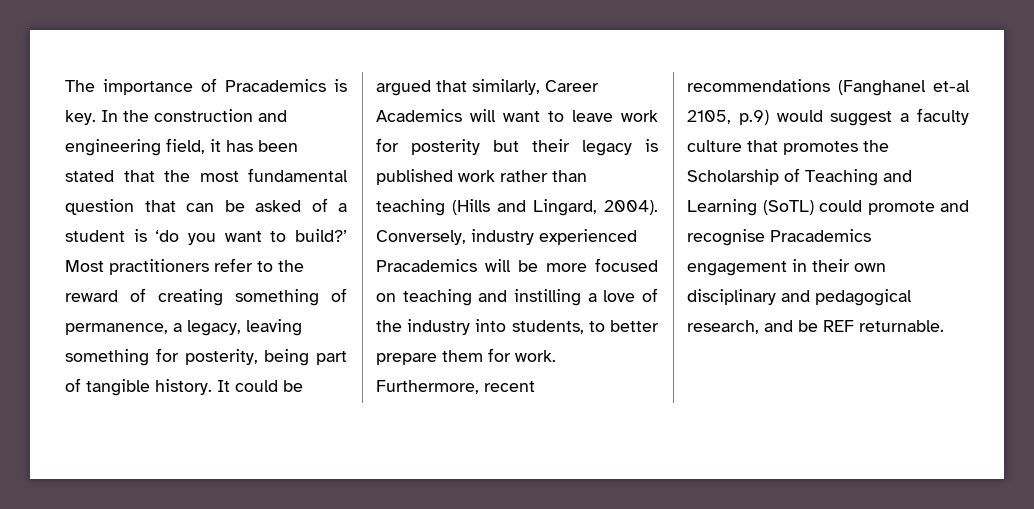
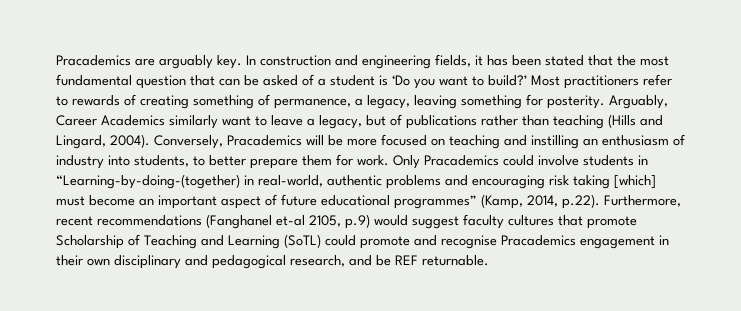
- The importance of Pracademics is key.
+ Pracademics are arguably key.
- In the construction and engineering field, it has been stated that the most fundamental question that can be asked of a student is ‘do you want to build?’
+ In construction and engineering fields, it has been stated that the most fundamental question that can be asked of a student is ‘Do you want to build?’
- Most practitioners refer to the reward of creating something of permanence, a legacy, leaving something for posterity, being part of tangible history. It could be argued that similarly, Career Academics will want to leave work for posterity but their legacy is published work rather than teaching (Hills and Lingard, 2004).
+ Most practitioners refer to rewards of creating something of permanence, a legacy, leaving something for posterity. Arguably, Career Academics similarly want to leave a legacy, but of publications rather than teaching (Hills and Lingard, 2004).
- Conversely, industry experienced Pracademics will be more focused on teaching and instilling a love of the industry into students, to better prepare them for work.
+ Conversely, Pracademics will be more focused on teaching and instilling an enthusiasm of industry into students, to better prepare them for work.
- Furthermore, recent recommendations (Fanghanel et-al 2105, p.9) would suggest a faculty culture that promotes the Scholarship of Teaching and Learning (SoTL) could promote and recognise Pracademics engagement in their own disciplinary and pedagogical research, and be REF returnable.
+ Only Pracademics could involve students in “Learning-by-doing-(together) in real-world, authentic problems and encouraging risk taking [which] must become an important aspect of future educational programmes” (Kamp, 2014, p.22). Furthermore, recent recommendations (Fanghanel et-al 2105, p.9) would suggest faculty cultures that promote Scholarship of Teaching and Learning (SoTL) could promote and recognise Pracademics engagement in their own disciplinary and pedagogical research, and be REF returnable.

